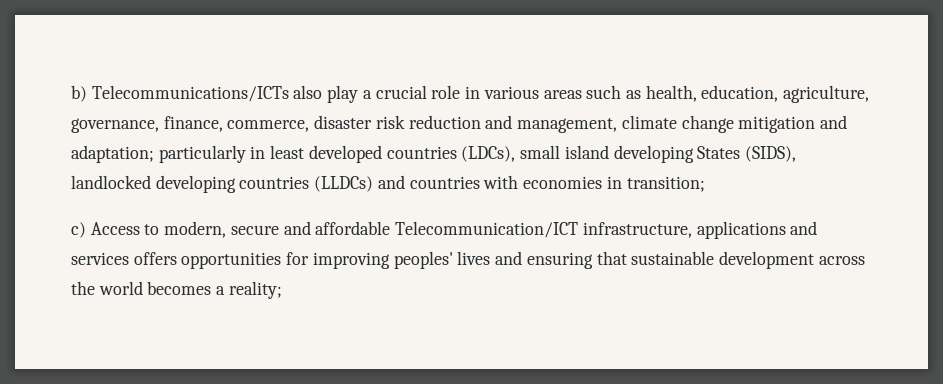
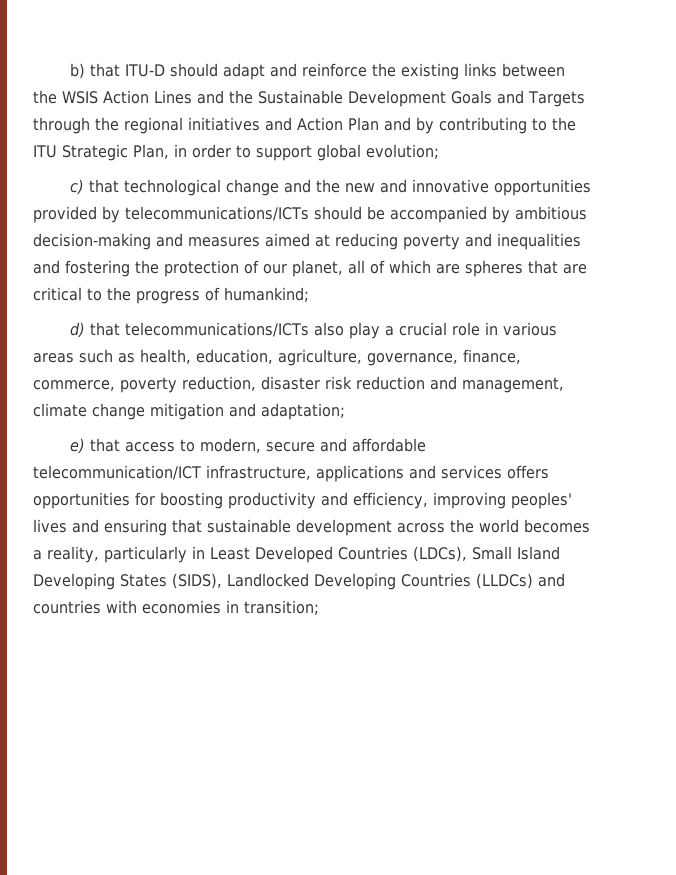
- b) Telecommunications/ICTs also play a crucial role in various areas such as health, education, agriculture, governance, finance, commerce, disaster risk reduction and management, climate change mitigation and adaptation; particularly in least developed countries (LDCs), small island developing States (SIDS), landlocked developing countries (LLDCs) and countries with economies in transition;
- c) Access to modern, secure and affordable Telecommunication/ICT infrastructure, applications and services offers opportunities for improving peoples' lives and ensuring that sustainable development across the world becomes a reality;
+ b) that ITU-D should adapt and reinforce the existing links between the WSIS Action Lines and the Sustainable Development Goals and Targets through the regional initiatives and Action Plan and by contributing to the ITU Strategic Plan, in order to support global evolution;
+ c) that technological change and the new and innovative opportunities provided by telecommunications/ICTs should be accompanied by ambitious decision-making and measures aimed at reducing poverty and inequalities and fostering the protection of our planet, all of which are spheres that are critical to the progress of humankind;
+ d) that telecommunications/ICTs also play a crucial role in various areas such as health, education, agriculture, governance, finance, commerce, poverty reduction, disaster risk reduction and management, climate change mitigation and adaptation;
+ e) that access to modern, secure and affordable telecommunication/ICT infrastructure, applications and services offers opportunities for boosting productivity and efficiency, improving peoples' lives and ensuring that sustainable development across the world becomes a reality, particularly in Least Developed Countries (LDCs), Small Island Developing States (SIDS), Landlocked Developing Countries (LLDCs) and countries with economies in transition;

